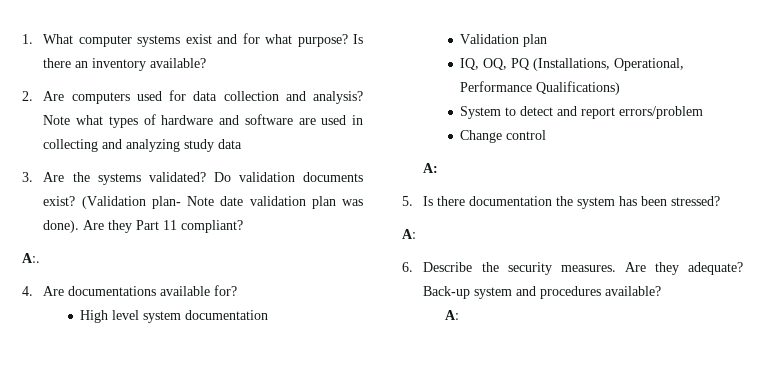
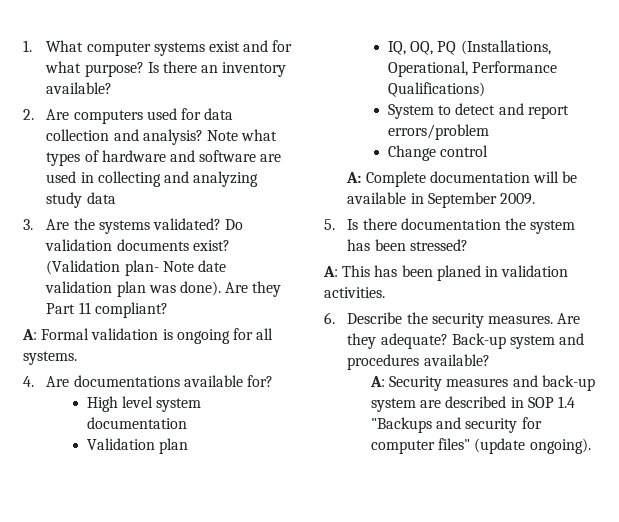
- A:.
+ A: Formal validation is ongoing for all systems.
  Change control
- A:
+ A: Complete documentation will be available in September 2009.
  5. Is there documentation the system has been stressed?
- A:
+ A: This has been planed in validation activities.
  Back-up system and procedures available?
- A:
+ A: Security measures and back-up system are described in SOP 1.4 "Backups and security for computer files" (update ongoing).

